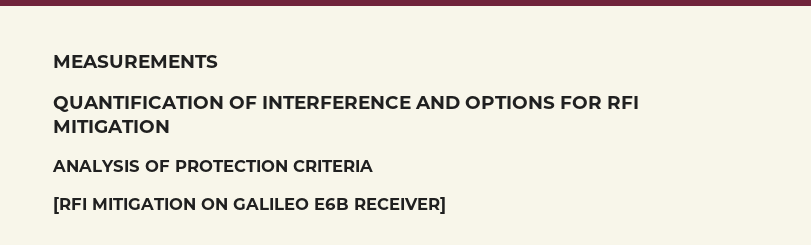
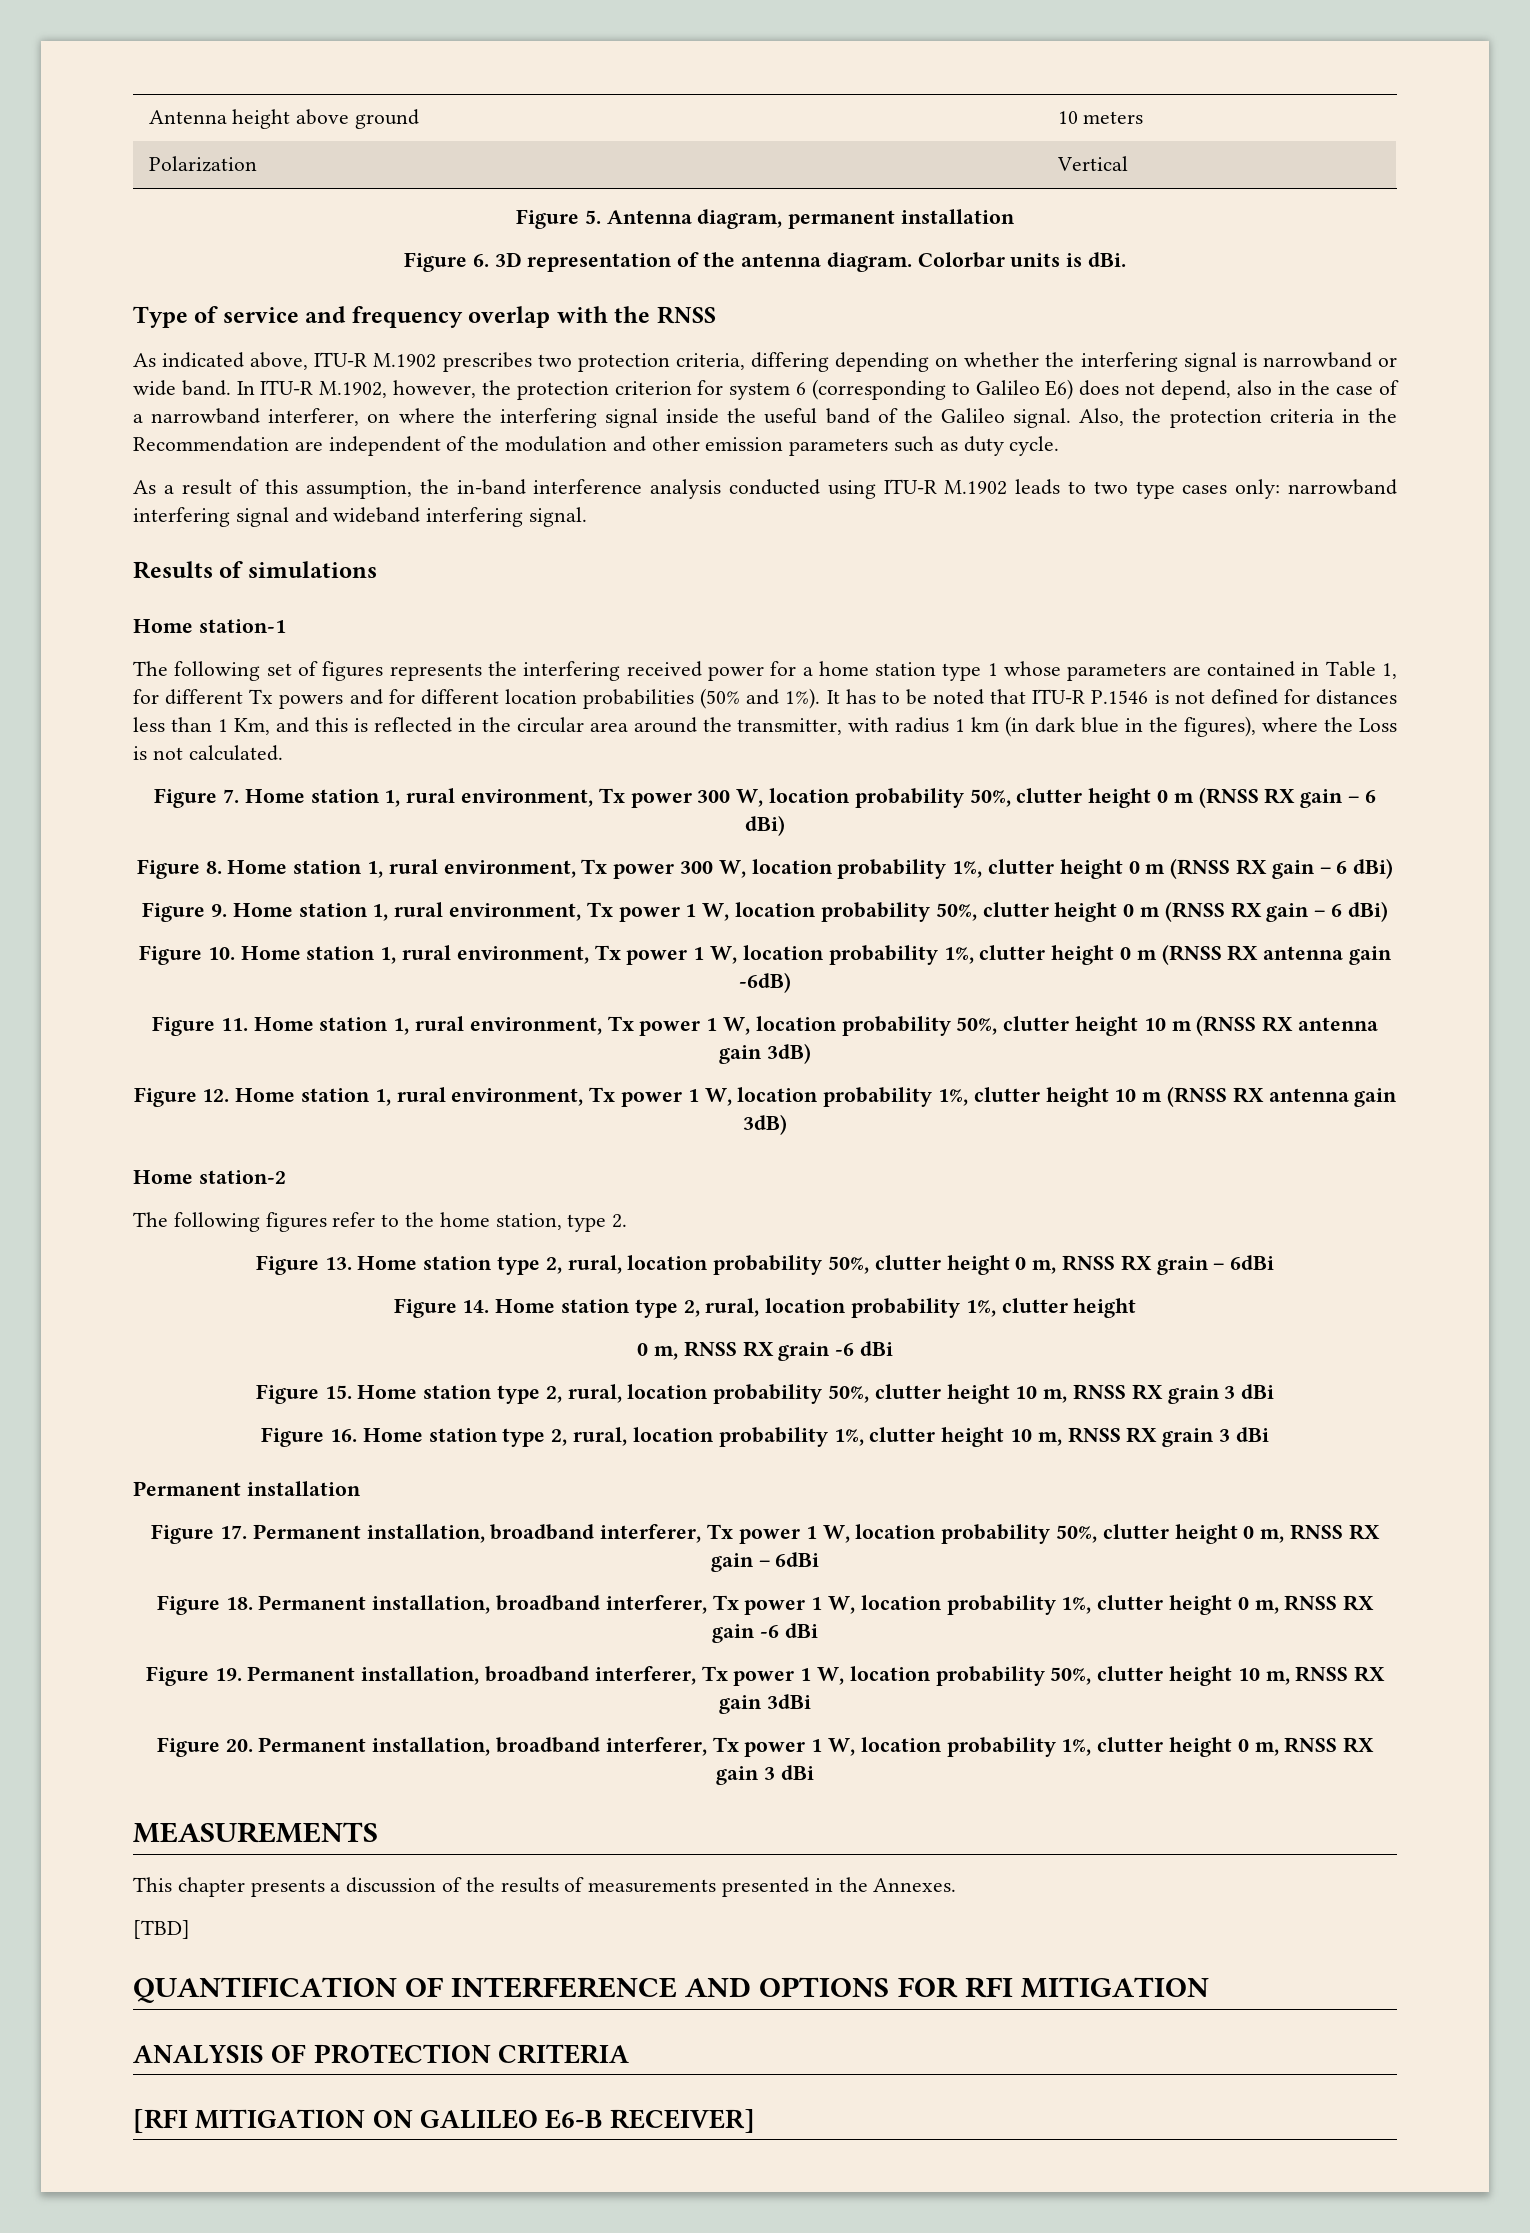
+ Antenna height above ground | 10 meters
+ Polarization | Vertical
+ Figure 5. Antenna diagram, permanent installation
+ Figure 6. 3D representation of the antenna diagram. Colorbar units is dBi.
+ Type of service and frequency overlap with the RNSS
+ As indicated above, ITU-R M.1902 prescribes two protection criteria, differing depending on whether the interfering signal is narrowband or wide band. In ITU-R M.1902, however, the protection criterion for system 6 (corresponding to Galileo E6) does not depend, also in the case of a narrowband interferer, on where the interfering signal inside the useful band of the Galileo signal. Also, the protection criteria in the Recommendation are independent of the modulation and other emission parameters such as duty cycle.
+ As a result of this assumption, the in-band interference analysis conducted using ITU-R M.1902 leads to two type cases only: narrowband interfering signal and wideband interfering signal.
+ Results of simulations
+ Home station-1
+ The following set of figures represents the interfering received power for a home station type 1 whose parameters are contained in Table 1, for different Tx powers and for different location probabilities (50% and 1%). It has to be noted that ITU-R P.1546 is not defined for distances less than 1 Km, and this is reflected in the circular area around the transmitter, with radius 1 km (in dark blue in the figures), where the Loss is not calculated.
+ Figure 7. Home station 1, rural environment, Tx power 300 W, location probability 50%, clutter height 0 m (RNSS RX gain – 6 dBi)
+ Figure 8. Home station 1, rural environment, Tx power 300 W, location probability 1%, clutter height 0 m (RNSS RX gain – 6 dBi)
+ Figure 9. Home station 1, rural environment, Tx power 1 W, location probability 50%, clutter height 0 m (RNSS RX gain – 6 dBi)
+ Figure 10. Home station 1, rural environment, Tx power 1 W, location probability 1%, clutter height 0 m (RNSS RX antenna gain -6dB)
+ Figure 11. Home station 1, rural environment, Tx power 1 W, location probability 50%, clutter height 10 m (RNSS RX antenna gain 3dB)
+ Figure 12. Home station 1, rural environment, Tx power 1 W, location probability 1%, clutter height 10 m (RNSS RX antenna gain 3dB)
+ Home station-2
+ The following figures refer to the home station, type 2.
+ Figure 13. Home station type 2, rural, location probability 50%, clutter height 0 m, RNSS RX grain – 6dBi
+ Figure 14. Home station type 2, rural, location probability 1%, clutter height
+ 0 m, RNSS RX grain -6 dBi
+ Figure 15. Home station type 2, rural, location probability 50%, clutter height 10 m, RNSS RX grain 3 dBi
+ Figure 16. Home station type 2, rural, location probability 1%, clutter height 10 m, RNSS RX grain 3 dBi
+ Permanent installation
+ Figure 17. Permanent installation, broadband interferer, Tx power 1 W, location probability 50%, clutter height 0 m, RNSS RX gain – 6dBi
+ Figure 18. Permanent installation, broadband interferer, Tx power 1 W, location probability 1%, clutter height 0 m, RNSS RX gain -6 dBi
+ Figure 19. Permanent installation, broadband interferer, Tx power 1 W, location probability 50%, clutter height 10 m, RNSS RX gain 3dBi
+ Figure 20. Permanent installation, broadband interferer, Tx power 1 W, location probability 1%, clutter height 0 m, RNSS RX gain 3 dBi
  MEASUREMENTS
+ This chapter presents a discussion of the results of measurements presented in the Annexes.
+ [TBD]
- [RFI MITIGATION ON GALILEO E6B RECEIVER]
+ [RFI MITIGATION ON GALILEO E6-B RECEIVER]

